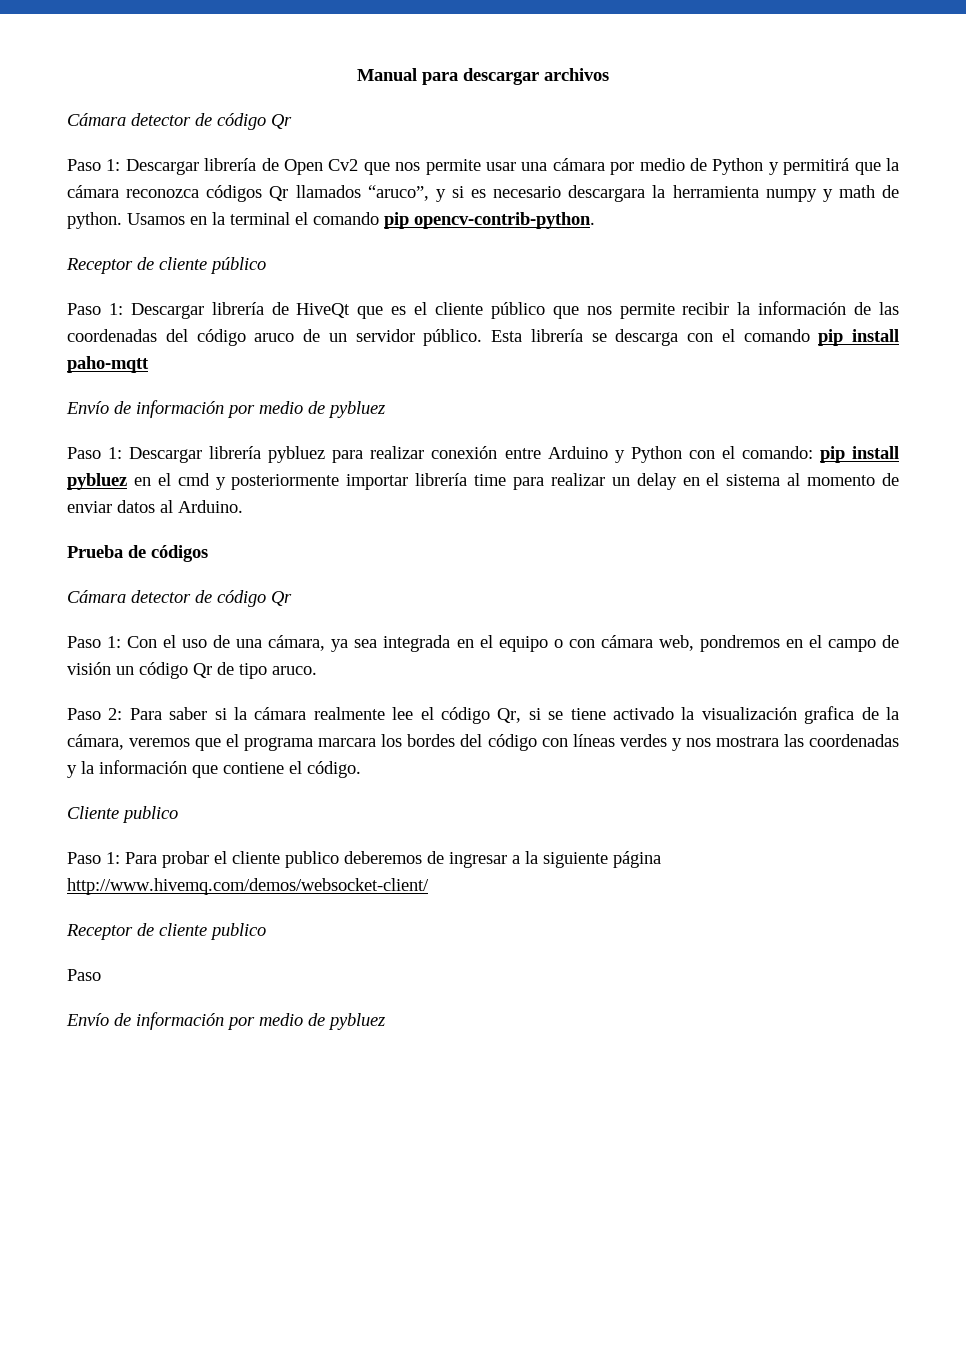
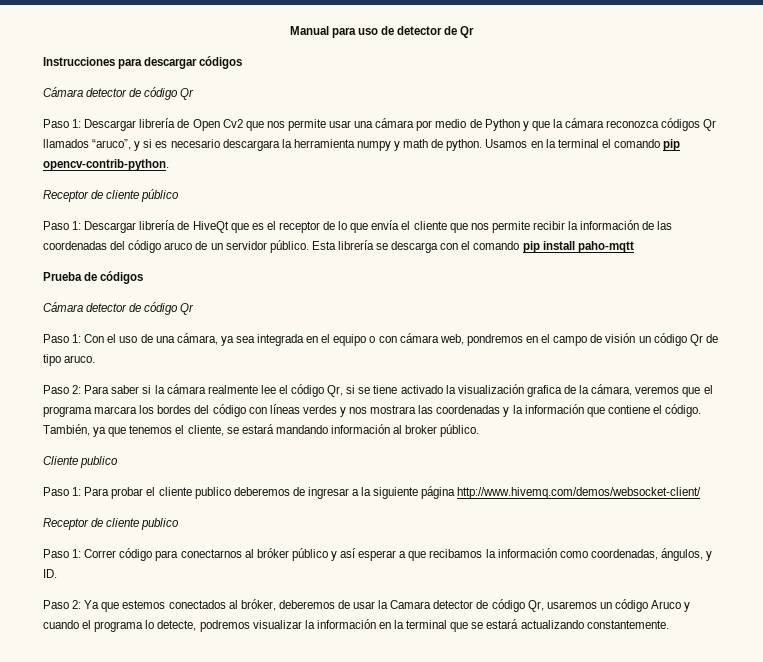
- Manual para descargar archivos
+ Manual para uso de detector de Qr
+ Instrucciones para descargar códigos
- Paso 1: Descargar librería de Open Cv2 que nos permite usar una cámara por medio de Python y permitirá que la cámara reconozca códigos Qr llamados “aruco”, y si es necesario descargara la herramienta numpy y math de python.
+ Paso 1: Descargar librería de Open Cv2 que nos permite usar una cámara por medio de Python y que la cámara reconozca códigos Qr llamados “aruco”, y si es necesario descargara la herramienta numpy y math de python.
- Paso 1: Descargar librería de HiveQt que es el cliente público que nos permite recibir la información de las coordenadas del código aruco de un servidor público.
+ Paso 1: Descargar librería de HiveQt que es el receptor de lo que envía el cliente que nos permite recibir la información de las coordenadas del código aruco de un servidor público.
  Esta librería se descarga con el comando pip install paho-mqtt
- Envío de información por medio de pybluez
- Paso 1: Descargar librería pybluez para realizar conexión entre Arduino y Python con el comando: pip install pybluez en el cmd y posteriormente importar librería time para realizar un delay en el sistema al momento de enviar datos al Arduino.
+ También, ya que tenemos el cliente, se estará mandando información al broker público.
  Receptor de cliente publico
- Paso
- Envío de información por medio de pybluez
+ Paso 1: Correr código para conectarnos al bróker público y así esperar a que recibamos la información como coordenadas, ángulos, y ID.
+ Paso 2: Ya que estemos conectados al bróker, deberemos de usar la Camara detector de código Qr, usaremos un código Aruco y cuando el programa lo detecte, podremos visualizar la información en la terminal que se estará actualizando constantemente.

